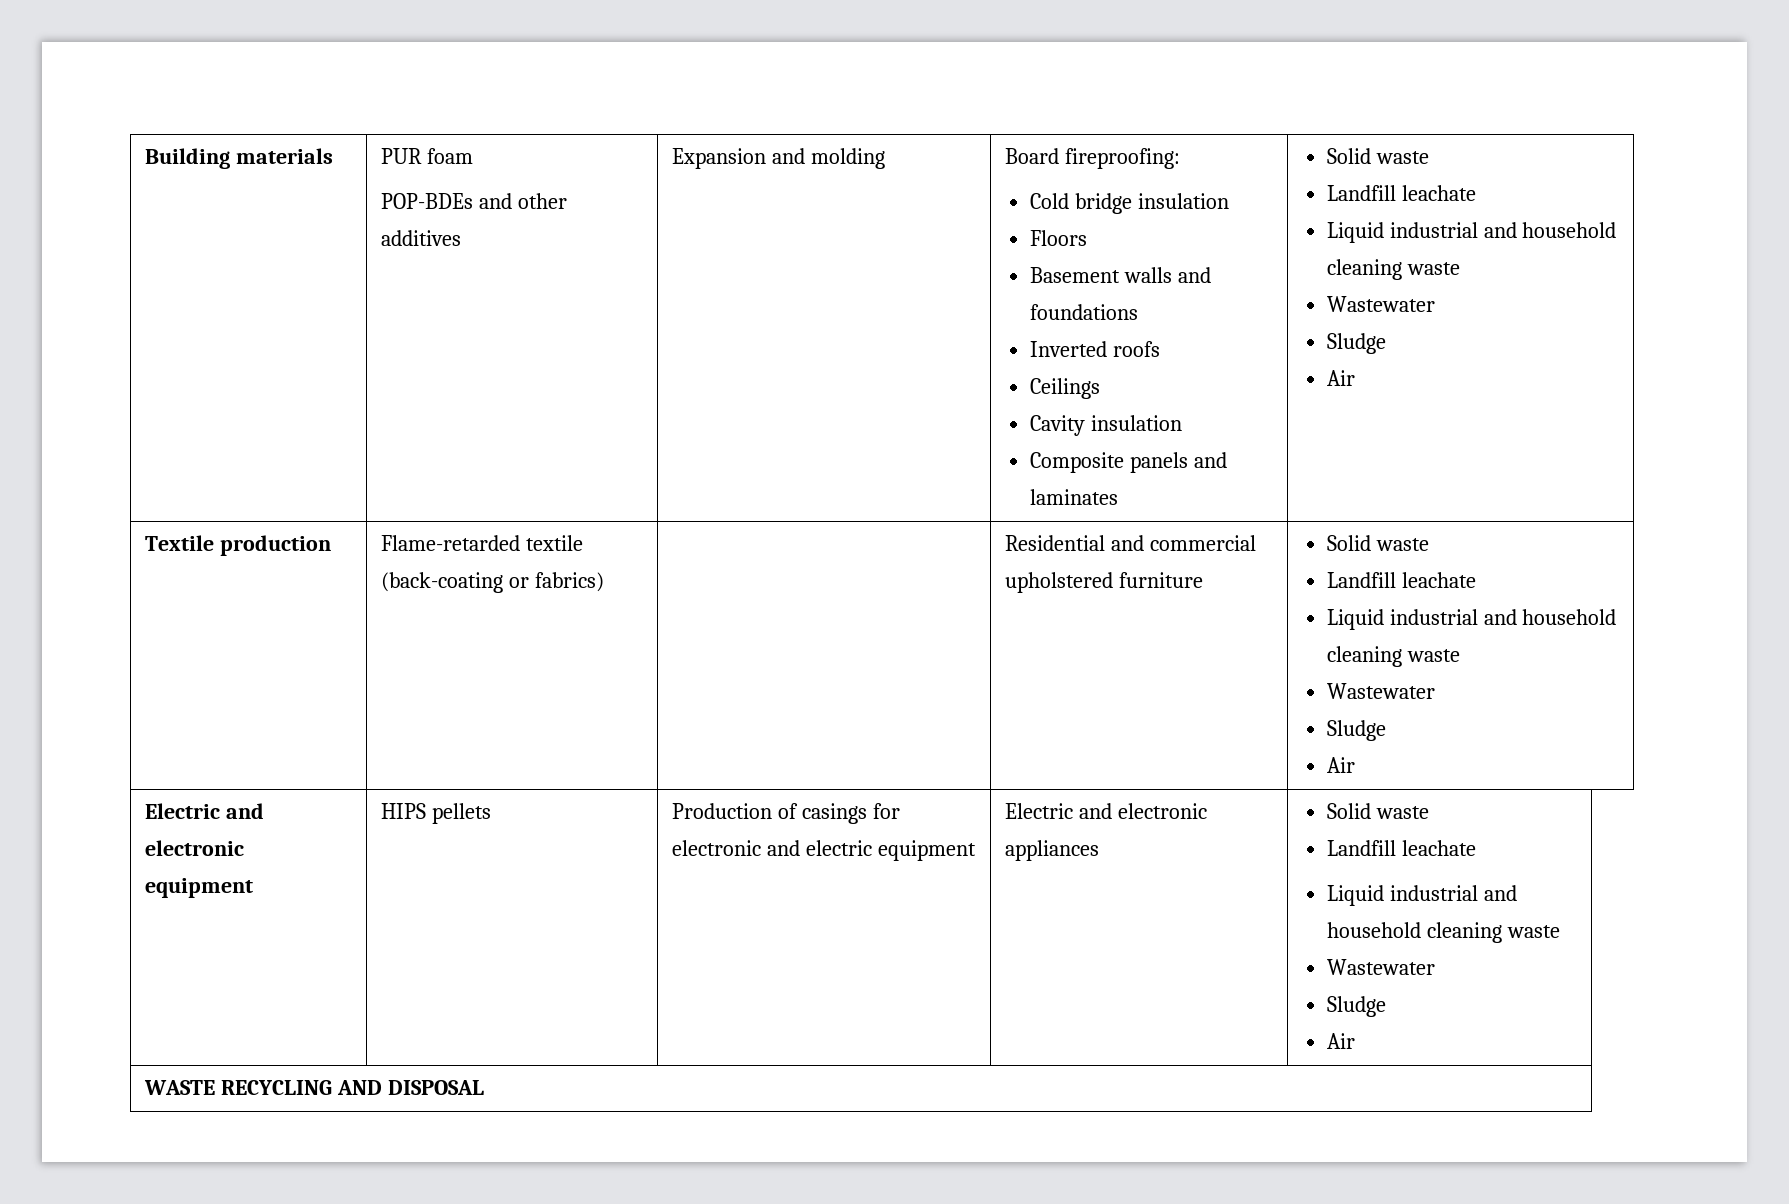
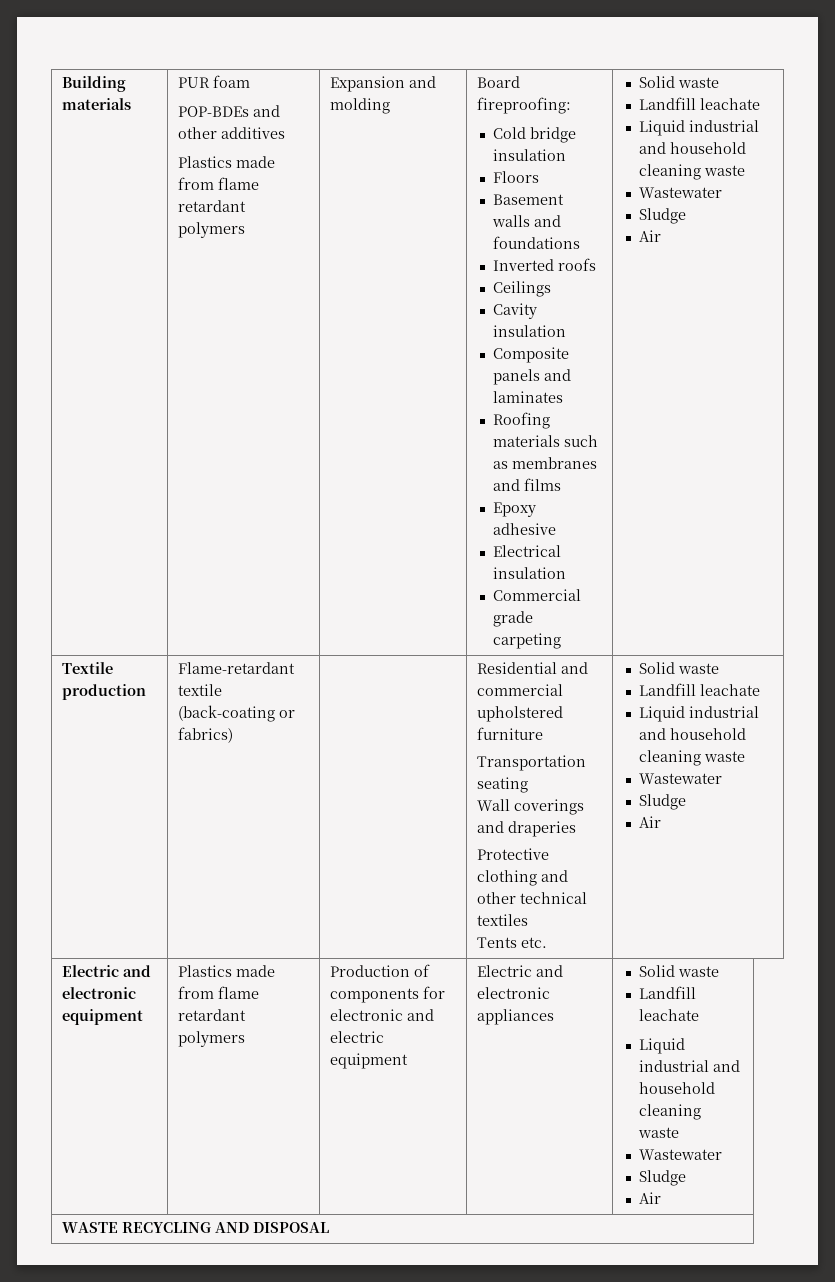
  POP-BDEs and other additives
+ Plastics made from flame retardant polymers
+ Roofing materials such as membranes and films
+ Epoxy adhesive
+ Electrical insulation
+ Commercial grade carpeting
- Textile production | Flame-retarded textile (back-coating or fabrics) | | Residential and commercial upholstered furniture | Solid waste
+ Textile production | Flame-retardant textile (back-coating or fabrics) | | Residential and commercial upholstered furniture
+ Transportation seating
+ Wall coverings and draperies
+ Protective clothing and other technical textiles
+ Tents etc. | Solid waste
- Electric and electronic equipment | HIPS pellets | Production of casings for electronic and electric equipment | Electric and electronic appliances | Solid waste
+ Electric and electronic equipment | Plastics made from flame retardant polymers | Production of components for electronic and electric equipment | Electric and electronic appliances | Solid waste

